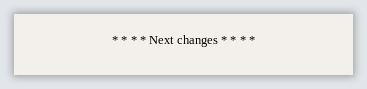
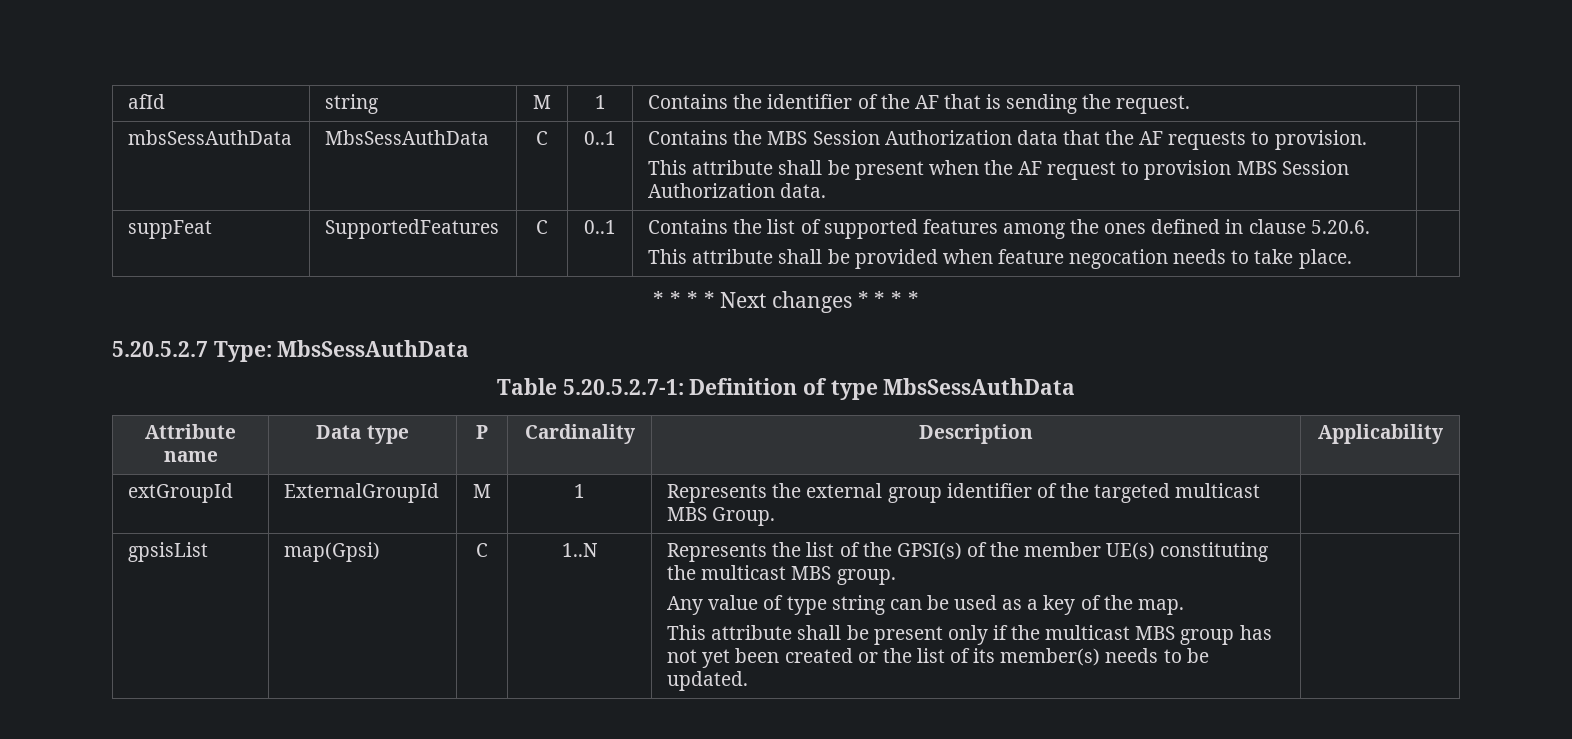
+ afId | string | M | 1 | Contains the identifier of the AF that is sending the request. |
+ mbsSessAuthData | MbsSessAuthData | C | 0..1 | Contains the MBS Session Authorization data that the AF requests to provision.
+ This attribute shall be present when the AF request to provision MBS Session Authorization data. |
+ suppFeat | SupportedFeatures | C | 0..1 | Contains the list of supported features among the ones defined in clause 5.20.6.
+ This attribute shall be provided when feature negocation needs to take place. |
+ 5.20.5.2.7 Type: MbsSessAuthData
+ Table 5.20.5.2.7-1: Definition of type MbsSessAuthData
+ Attribute name | Data type | P | Cardinality | Description | Applicability
+ extGroupId | ExternalGroupId | M | 1 | Represents the external group identifier of the targeted multicast MBS Group. |
+ gpsisList | map(Gpsi) | C | 1..N | Represents the list of the GPSI(s) of the member UE(s) constituting the multicast MBS group.
+ Any value of type string can be used as a key of the map.
+ This attribute shall be present only if the multicast MBS group has not yet been created or the list of its member(s) needs to be updated.

